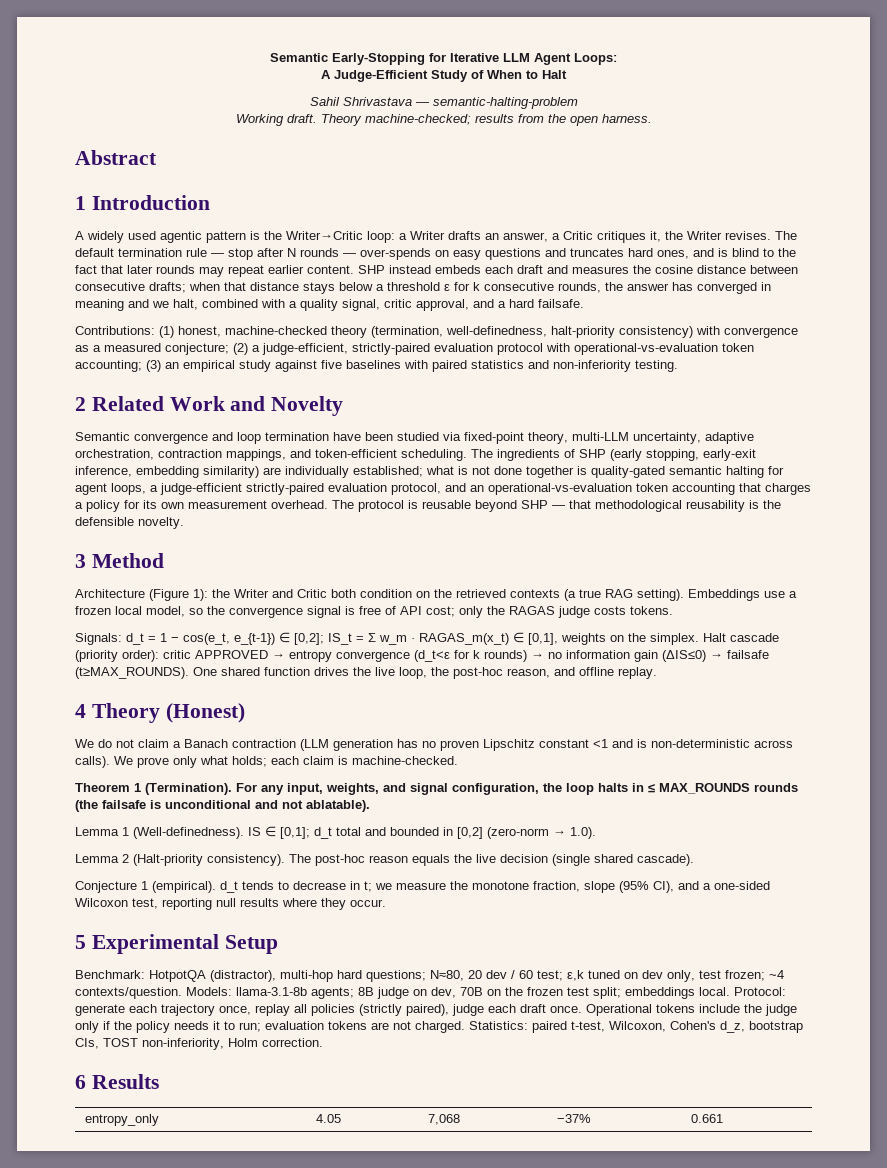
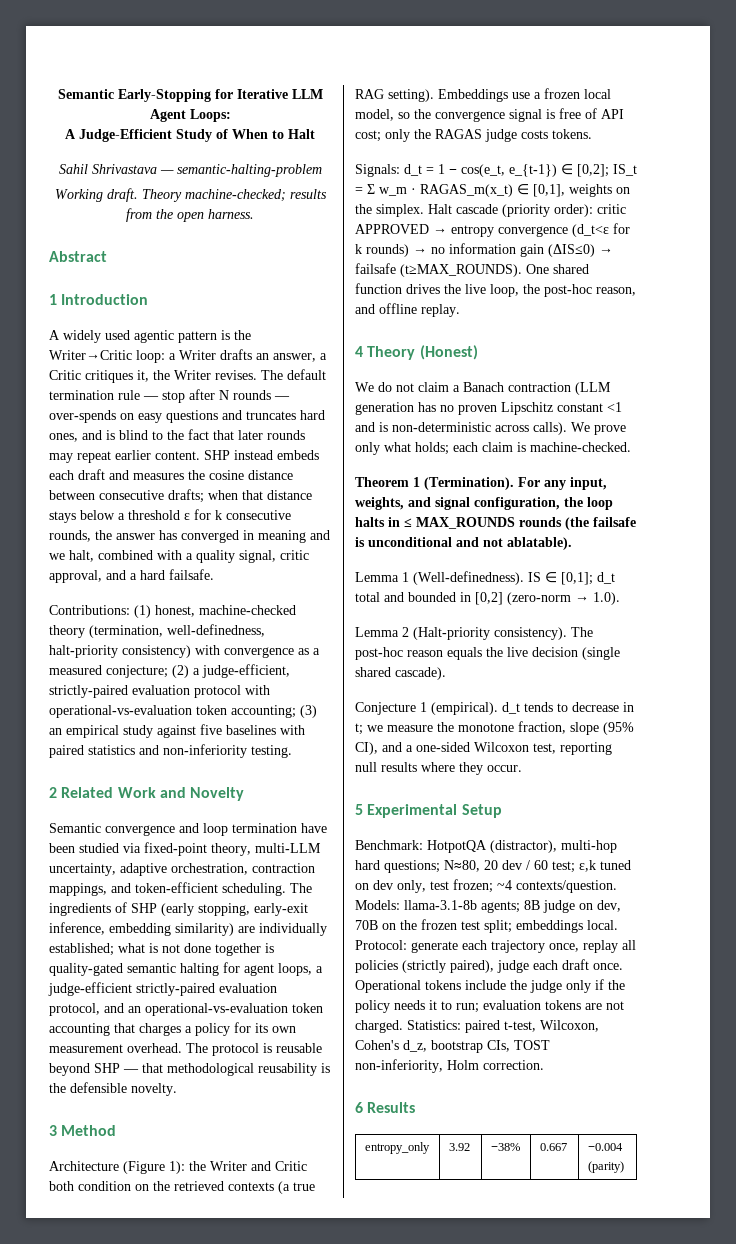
- entropy_only | 4.05 | 7,068 | −37% | 0.661
+ entropy_only | 3.92 | −38% | 0.667 | −0.004 (parity)

